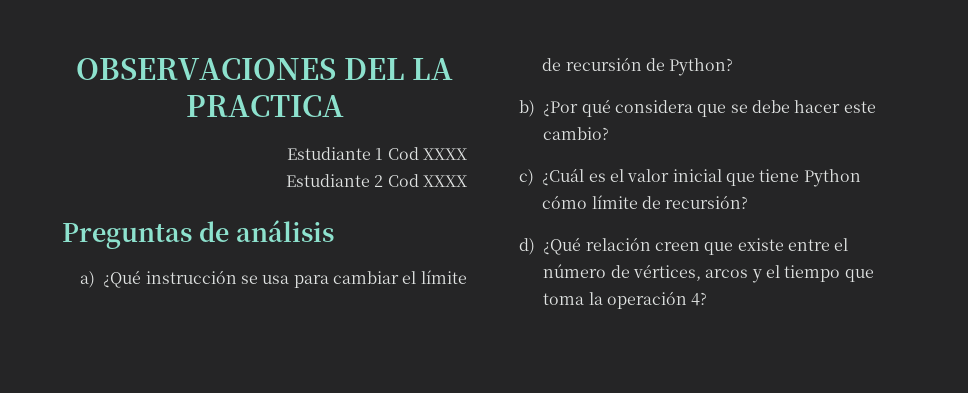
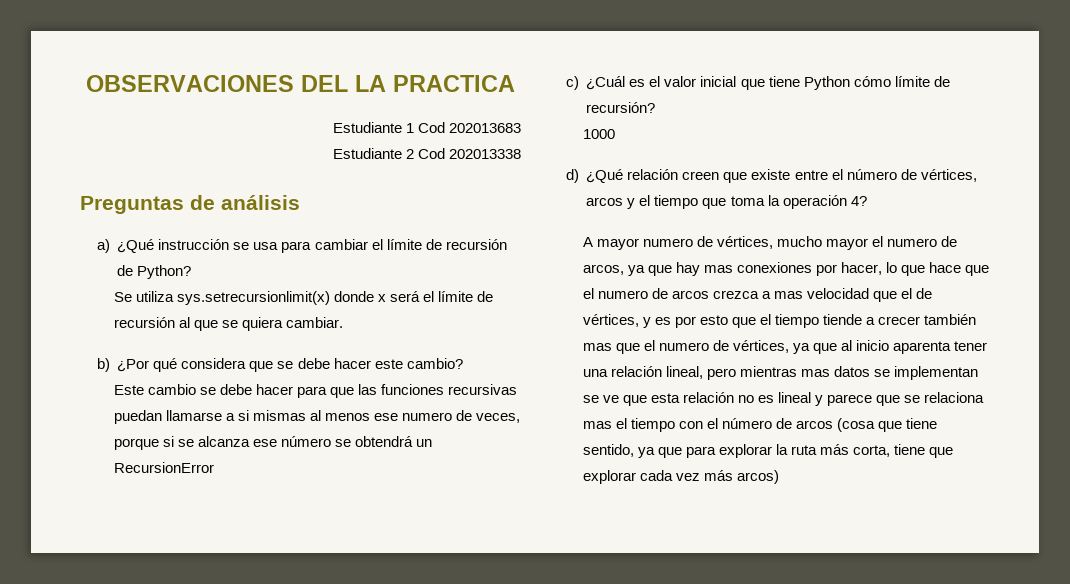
- Estudiante 1 Cod XXXX
+ Estudiante 1 Cod 202013683
- Estudiante 2 Cod XXXX
+ Estudiante 2 Cod 202013338
+ Se utiliza sys.setrecursionlimit(x) donde x será el límite de recursión al que se quiera cambiar.
+ Este cambio se debe hacer para que las funciones recursivas puedan llamarse a si mismas al menos ese numero de veces, porque si se alcanza ese número se obtendrá un RecursionError
+ 1000
+ A mayor numero de vértices, mucho mayor el numero de arcos, ya que hay mas conexiones por hacer, lo que hace que el numero de arcos crezca a mas velocidad que el de vértices, y es por esto que el tiempo tiende a crecer también mas que el numero de vértices, ya que al inicio aparenta tener una relación lineal, pero mientras mas datos se implementan se ve que esta relación no es lineal y parece que se relaciona mas el tiempo con el número de arcos (cosa que tiene sentido, ya que para explorar la ruta más corta, tiene que explorar cada vez más arcos)

